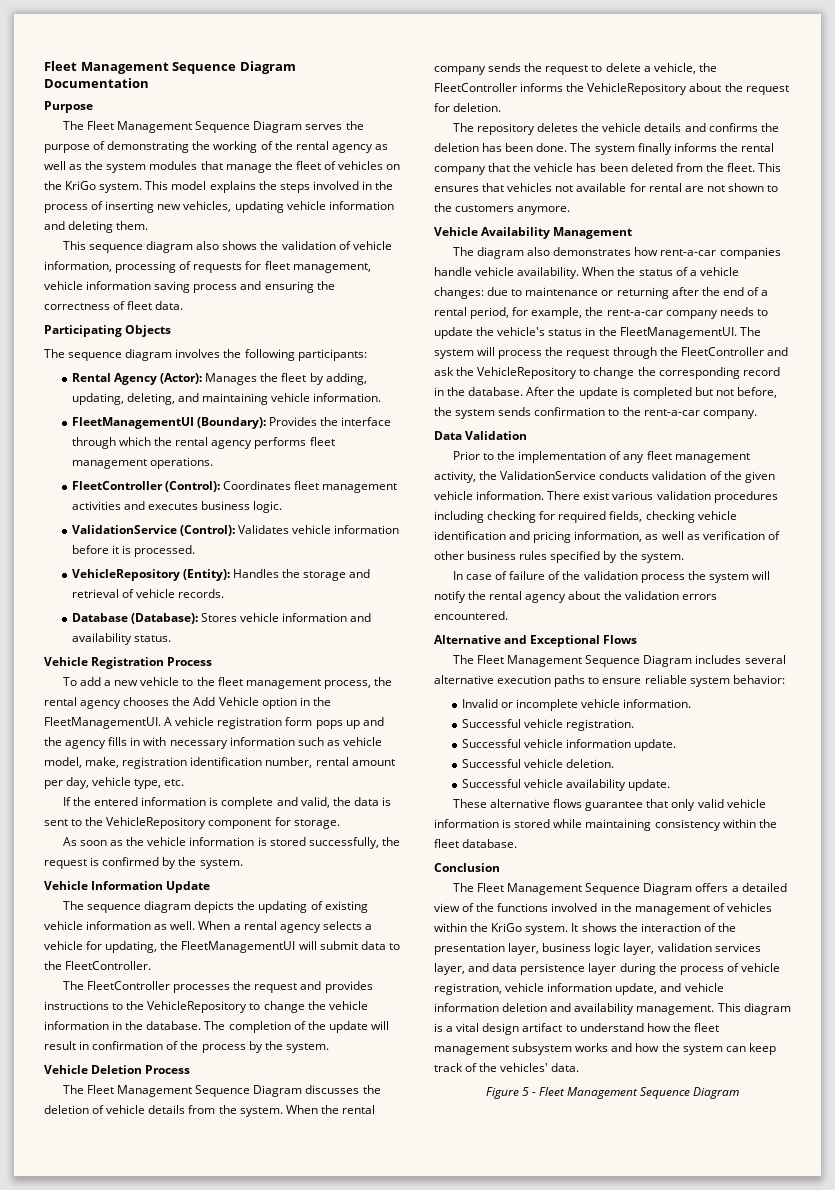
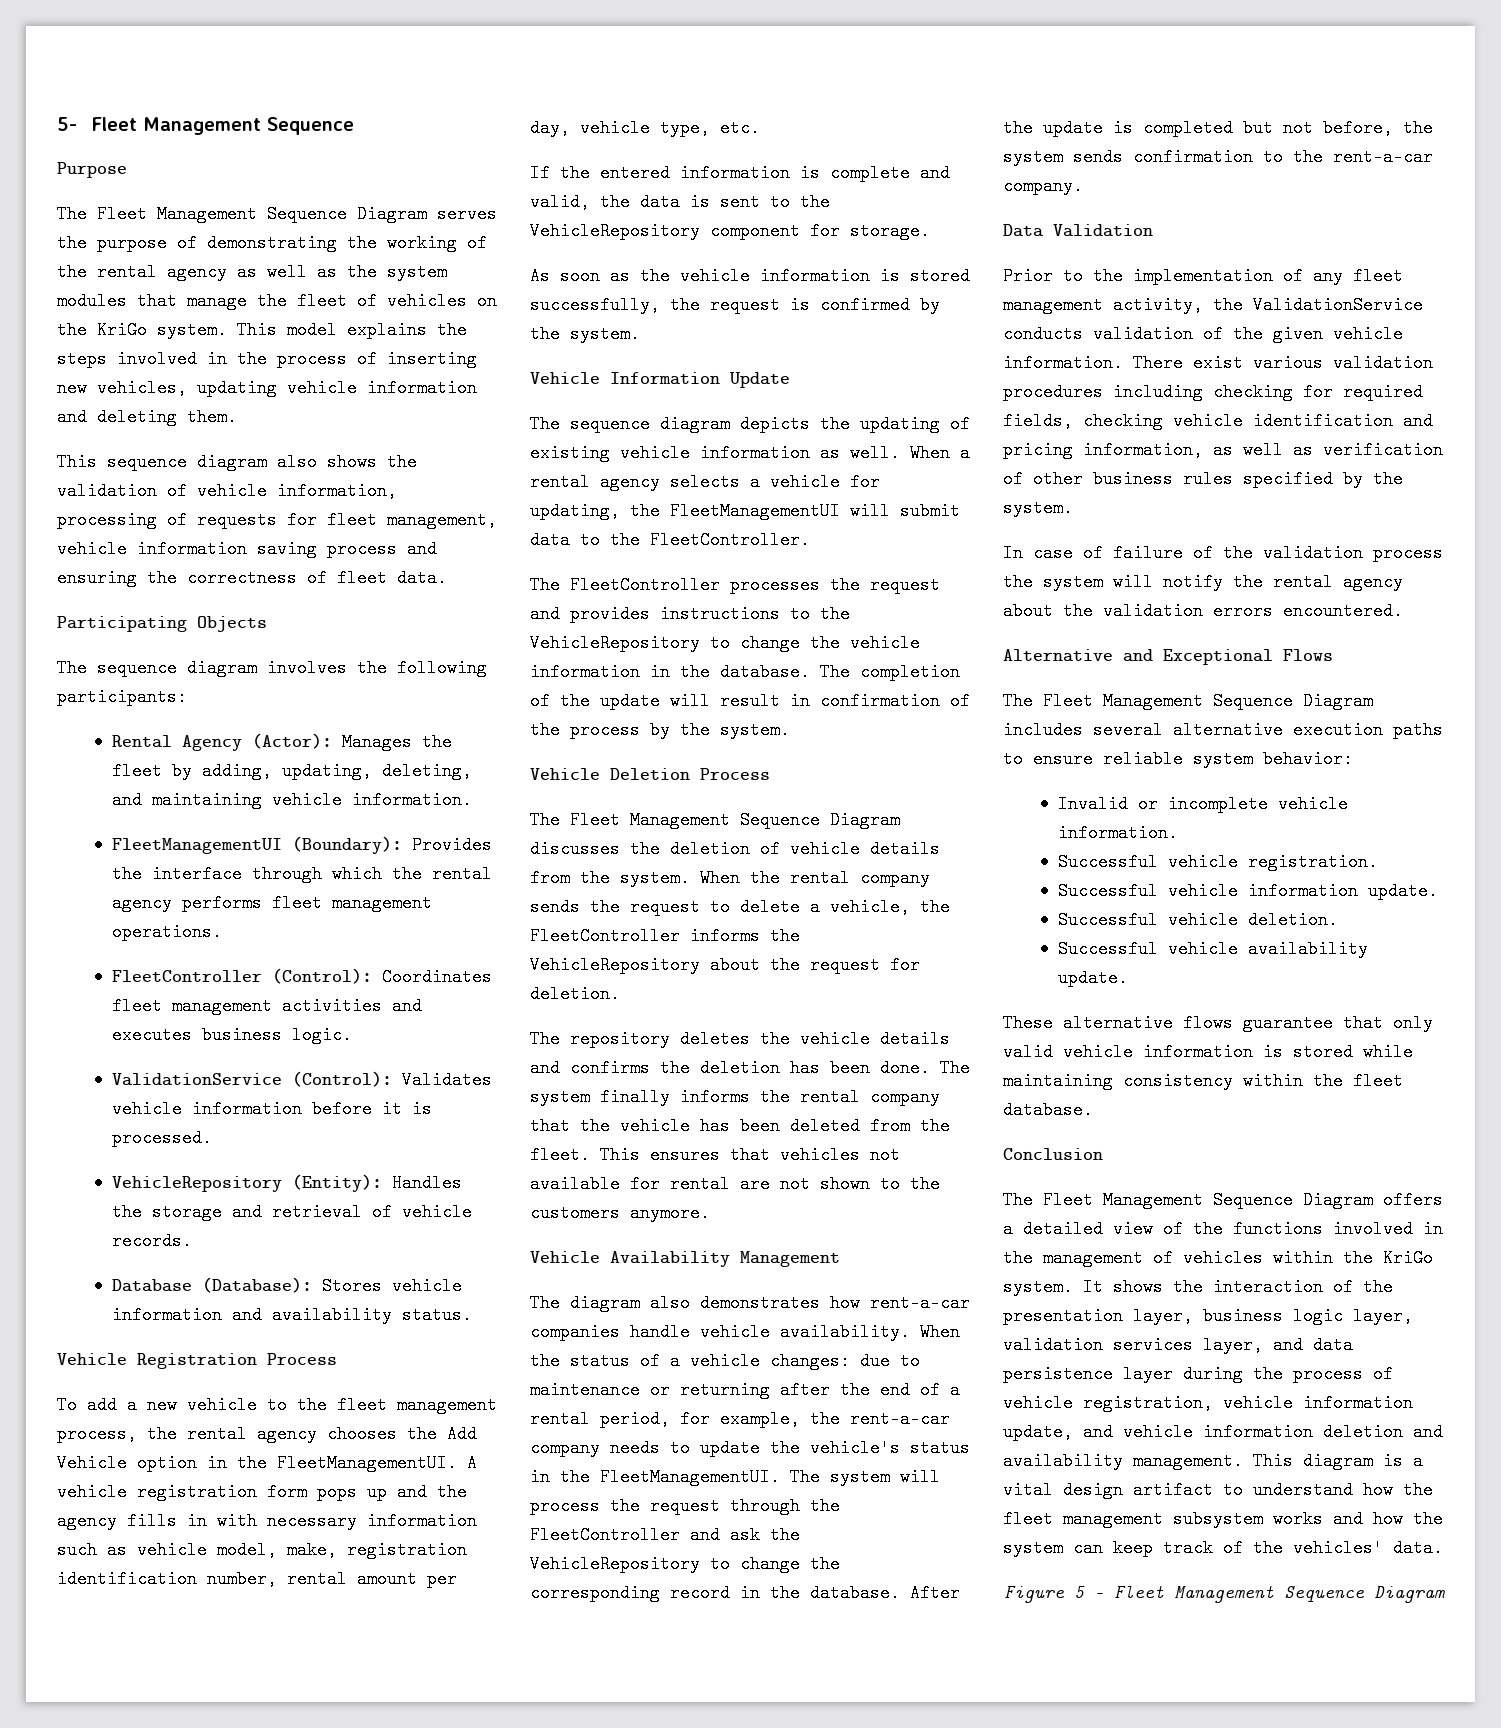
- Fleet Management Sequence Diagram Documentation
+ 5- Fleet Management Sequence

